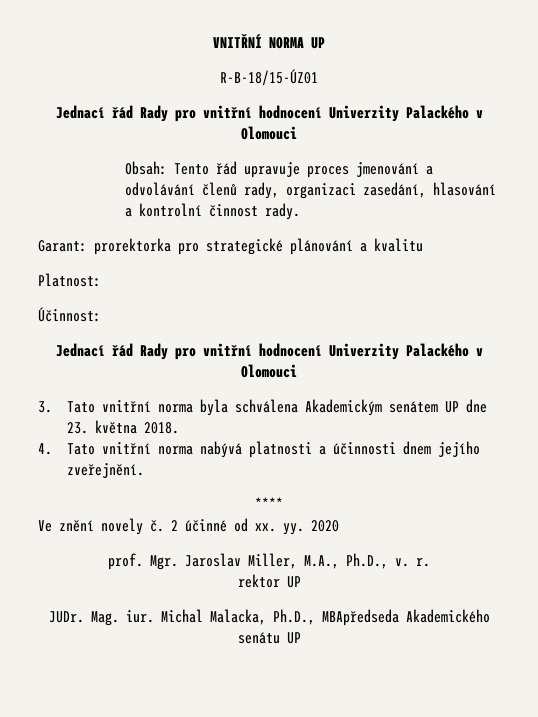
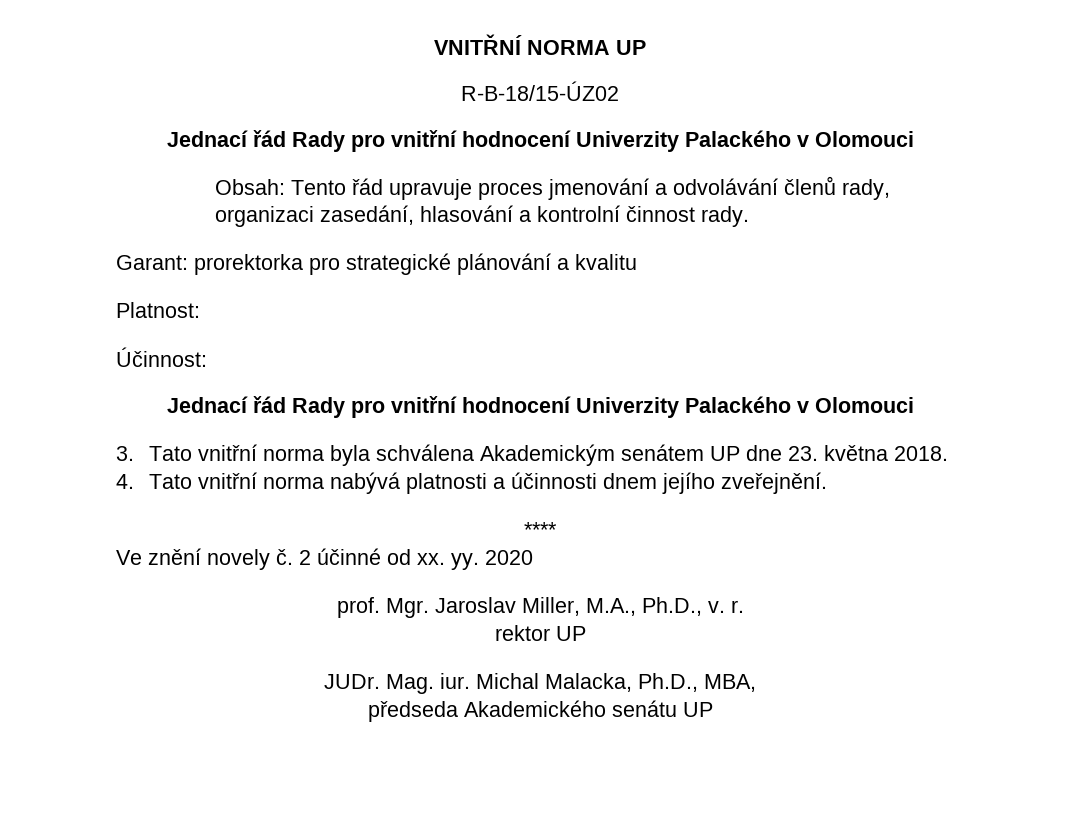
- R-B-18/15-ÚZ01
+ R-B-18/15-ÚZ02
- Michal Malacka, Ph.D., MBApředseda Akademického senátu UP
+ Michal Malacka, Ph.D., MBA,
+ předseda Akademického senátu UP

